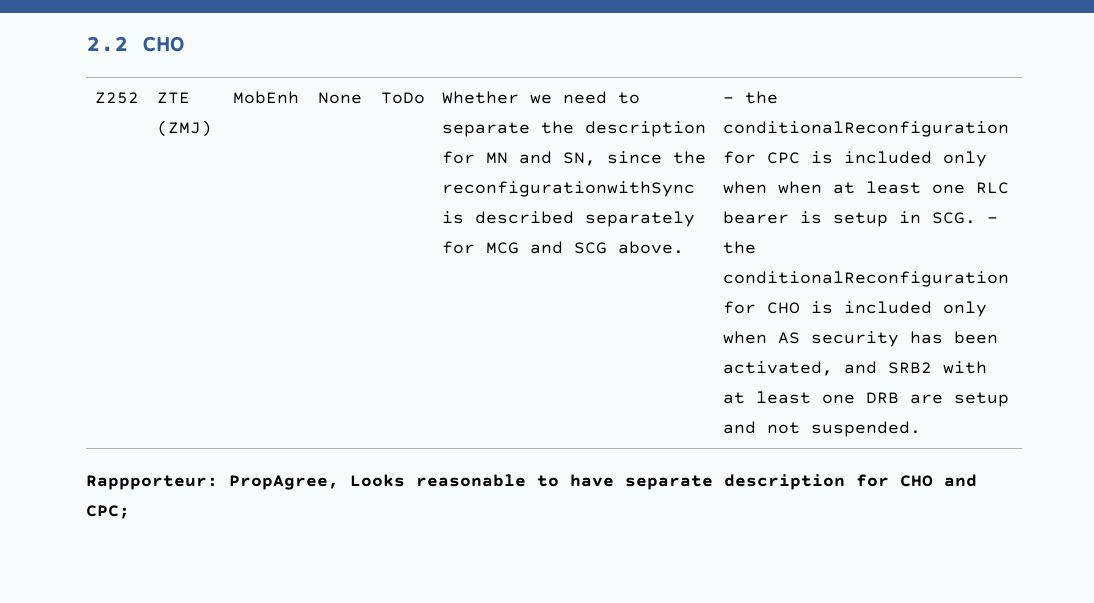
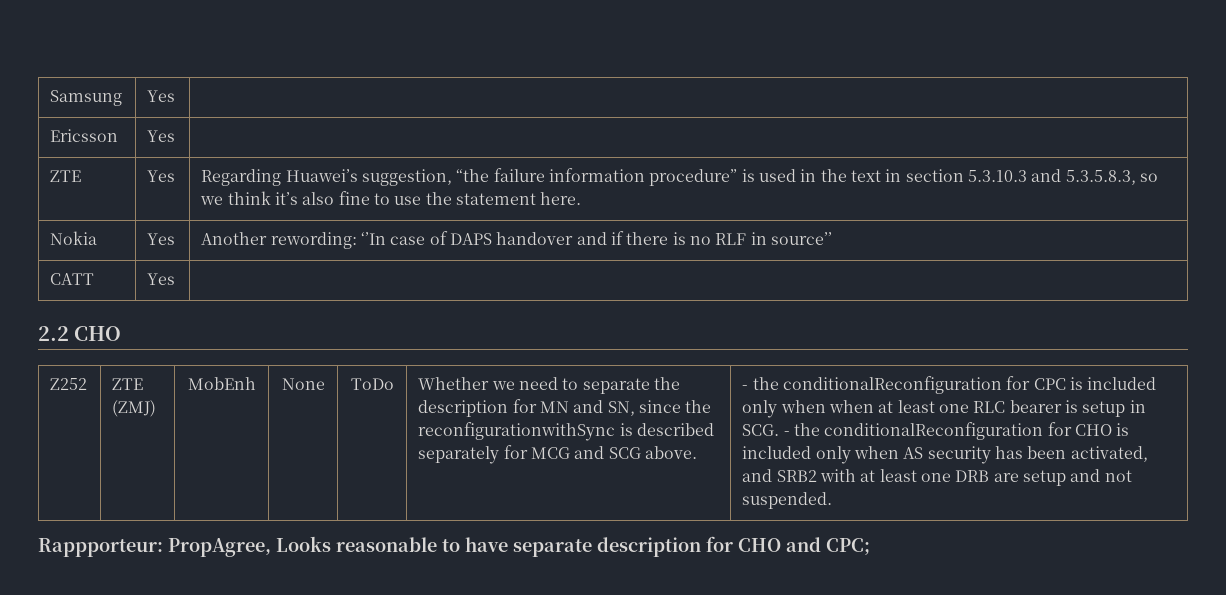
+ Samsung | Yes |
+ Ericsson | Yes |
+ ZTE | Yes | Regarding Huawei’s suggestion, “the failure information procedure” is used in the text in section 5.3.10.3 and 5.3.5.8.3, so we think it’s also fine to use the statement here.
+ Nokia | Yes | Another rewording: ‘’In case of DAPS handover and if there is no RLF in source’’
+ CATT | Yes |

